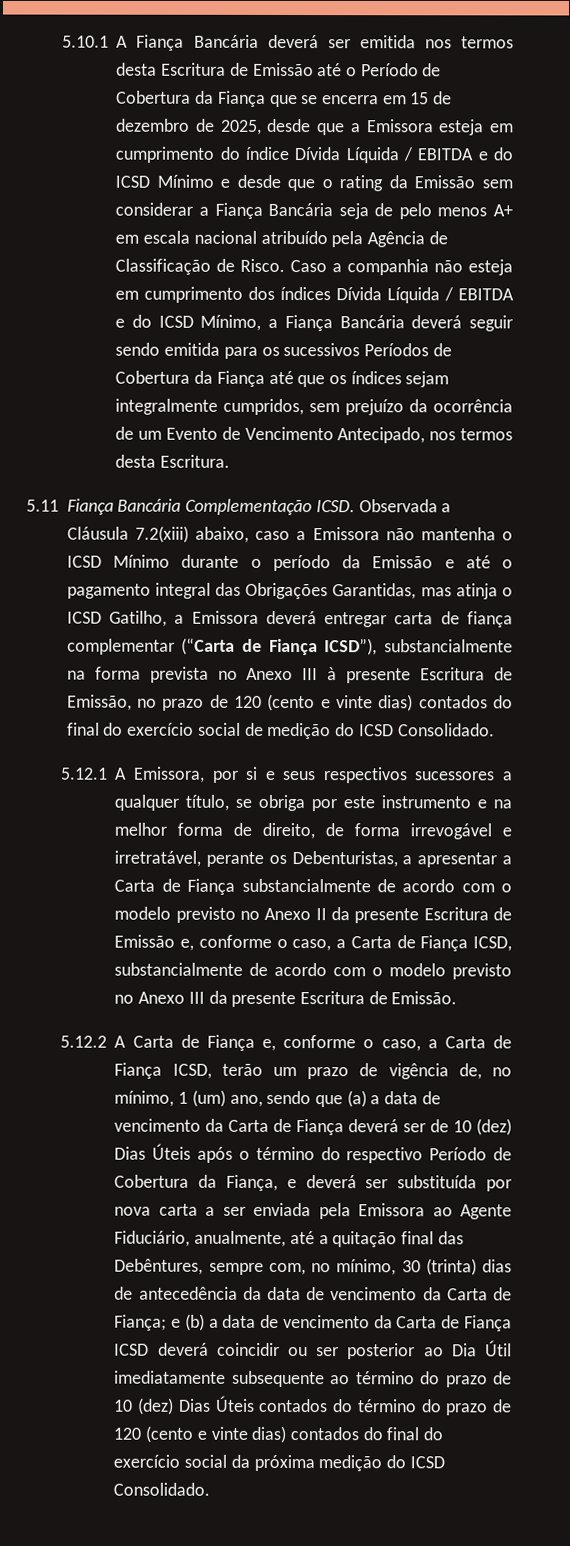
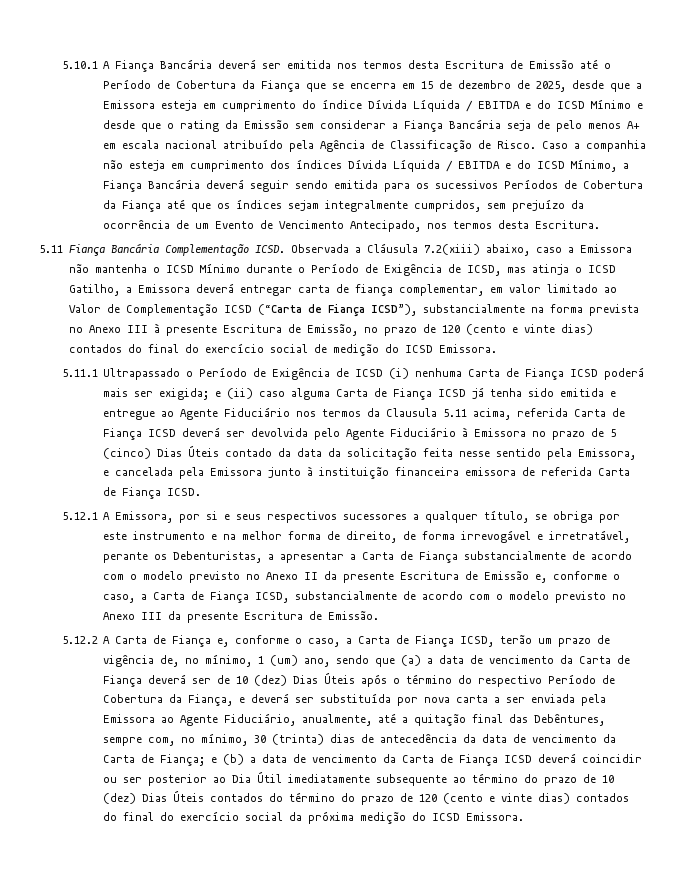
- Observada a Cláusula 7.2(xiii) abaixo, caso a Emissora não mantenha o ICSD Mínimo durante o período da Emissão e até o pagamento integral das Obrigações Garantidas, mas atinja o ICSD Gatilho, a Emissora deverá entregar carta de fiança complementar (“Carta de Fiança ICSD”), substancialmente na forma prevista no Anexo III à presente Escritura de Emissão, no prazo de 120 (cento e vinte dias) contados do final do exercício social de medição do ICSD Consolidado.
+ Observada a Cláusula 7.2(xiii) abaixo, caso a Emissora não mantenha o ICSD Mínimo durante o Período de Exigência de ICSD, mas atinja o ICSD Gatilho, a Emissora deverá entregar carta de fiança complementar, em valor limitado ao Valor de Complementação ICSD (“Carta de Fiança ICSD”), substancialmente na forma prevista no Anexo III à presente Escritura de Emissão, no prazo de 120 (cento e vinte dias) contados do final do exercício social de medição do ICSD Emissora.
+ 5.11.1 Ultrapassado o Período de Exigência de ICSD (i) nenhuma Carta de Fiança ICSD poderá mais ser exigida; e (ii) caso alguma Carta de Fiança ICSD já tenha sido emitida e entregue ao Agente Fiduciário nos termos da Clausula 5.11 acima, referida Carta de Fiança ICSD deverá ser devolvida pelo Agente Fiduciário à Emissora no prazo de 5 (cinco) Dias Úteis contado da data da solicitação feita nesse sentido pela Emissora, e cancelada pela Emissora junto à instituição financeira emissora de referida Carta de Fiança ICSD.
- e (b) a data de vencimento da Carta de Fiança ICSD deverá coincidir ou ser posterior ao Dia Útil imediatamente subsequente ao término do prazo de 10 (dez) Dias Úteis contados do término do prazo de 120 (cento e vinte dias) contados do final do exercício social da próxima medição do ICSD Consolidado.
+ e (b) a data de vencimento da Carta de Fiança ICSD deverá coincidir ou ser posterior ao Dia Útil imediatamente subsequente ao término do prazo de 10 (dez) Dias Úteis contados do término do prazo de 120 (cento e vinte dias) contados do final do exercício social da próxima medição do ICSD Emissora.

